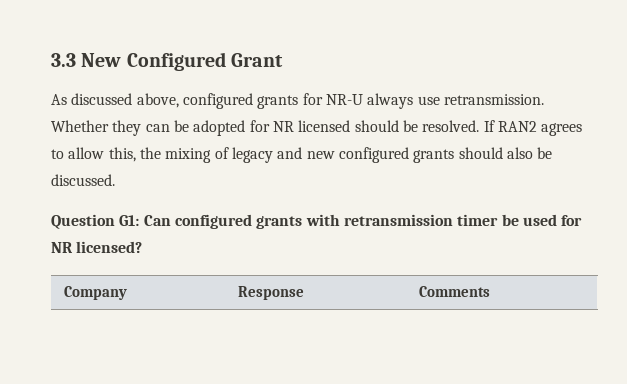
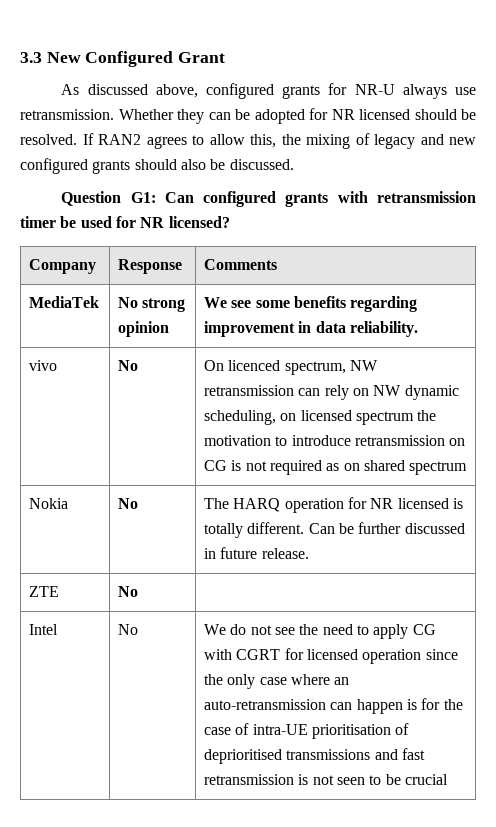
+ MediaTek | No strong opinion | We see some benefits regarding improvement in data reliability.
+ vivo | No | On licenced spectrum, NW retransmission can rely on NW dynamic scheduling, on licensed spectrum the motivation to introduce retransmission on CG is not required as on shared spectrum
+ Nokia | No | The HARQ operation for NR licensed is totally different. Can be further discussed in future release.
+ ZTE | No |
+ Intel | No | We do not see the need to apply CG with CGRT for licensed operation since the only case where an auto-retransmission can happen is for the case of intra-UE prioritisation of deprioritised transmissions and fast retransmission is not seen to be crucial

